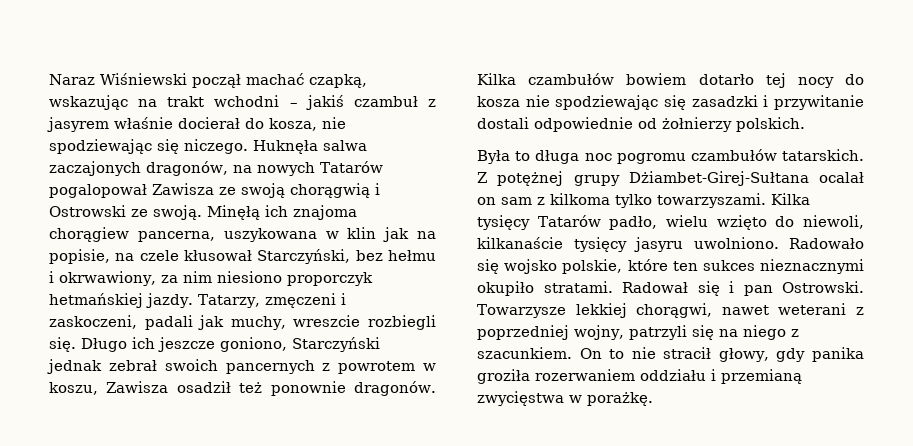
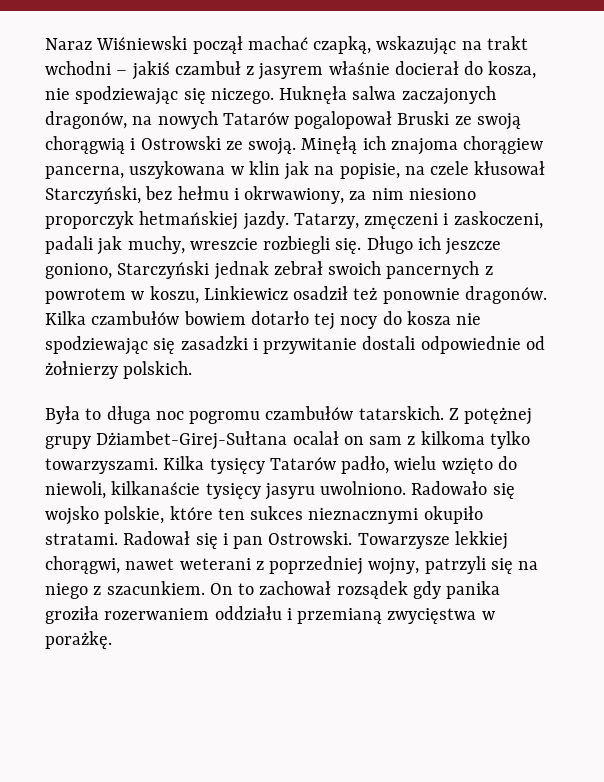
- Huknęła salwa zaczajonych dragonów, na nowych Tatarów pogalopował Zawisza ze swoją chorągwią i Ostrowski ze swoją.
+ Huknęła salwa zaczajonych dragonów, na nowych Tatarów pogalopował Bruski ze swoją chorągwią i Ostrowski ze swoją.
- Długo ich jeszcze goniono, Starczyński jednak zebrał swoich pancernych z powrotem w koszu, Zawisza osadził też ponownie dragonów.
+ Długo ich jeszcze goniono, Starczyński jednak zebrał swoich pancernych z powrotem w koszu, Linkiewicz osadził też ponownie dragonów.
- On to nie stracił głowy, gdy panika groziła rozerwaniem oddziału i przemianą zwycięstwa w porażkę.
+ On to zachował rozsądek gdy panika groziła rozerwaniem oddziału i przemianą zwycięstwa w porażkę.

